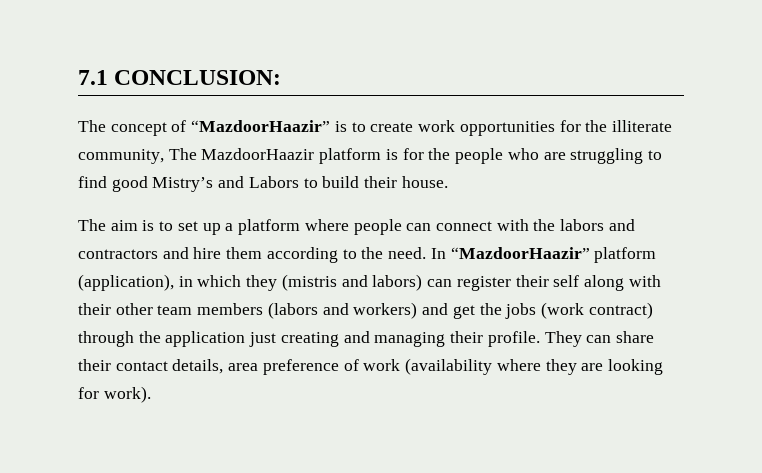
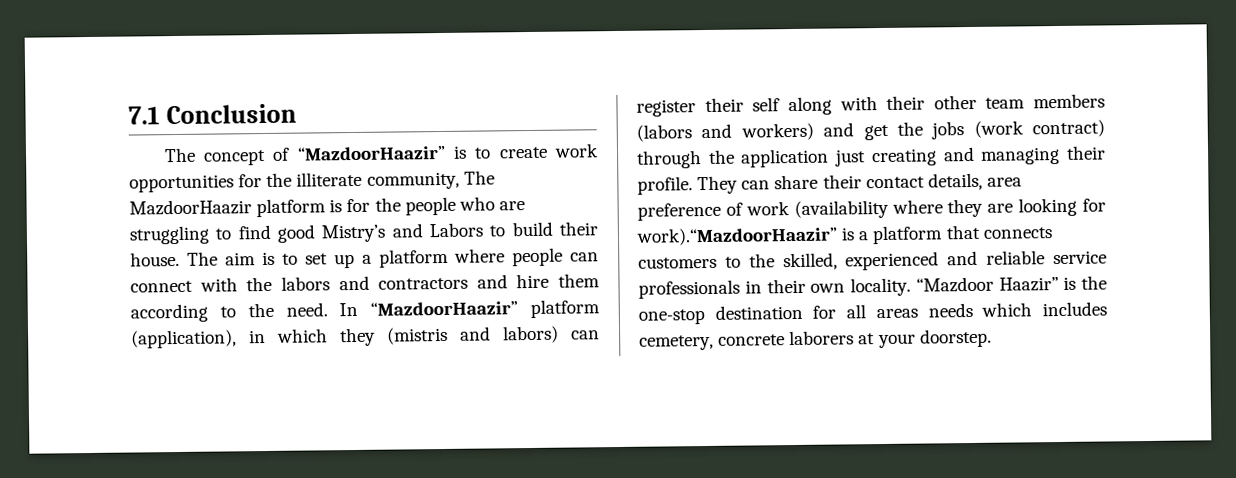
- 7.1 CONCLUSION:
+ 7.1 Conclusion
- The concept of “MazdoorHaazir” is to create work opportunities for the illiterate community, The MazdoorHaazir platform is for the people who are struggling to find good Mistry’s and Labors to build their house.
- The aim is to set up a platform where people can connect with the labors and contractors and hire them according to the need.
+ The concept of “MazdoorHaazir” is to create work opportunities for the illiterate community, The MazdoorHaazir platform is for the people who are struggling to find good Mistry’s and Labors to build their house. The aim is to set up a platform where people can connect with the labors and contractors and hire them according to the need.
- They can share their contact details, area preference of work (availability where they are looking for work).
+ They can share their contact details, area preference of work (availability where they are looking for work).“MazdoorHaazir” is a platform that connects customers to the skilled, experienced and reliable service professionals in their own locality. “Mazdoor Haazir” is the one-stop destination for all areas needs which includes cemetery, concrete laborers at your doorstep.

